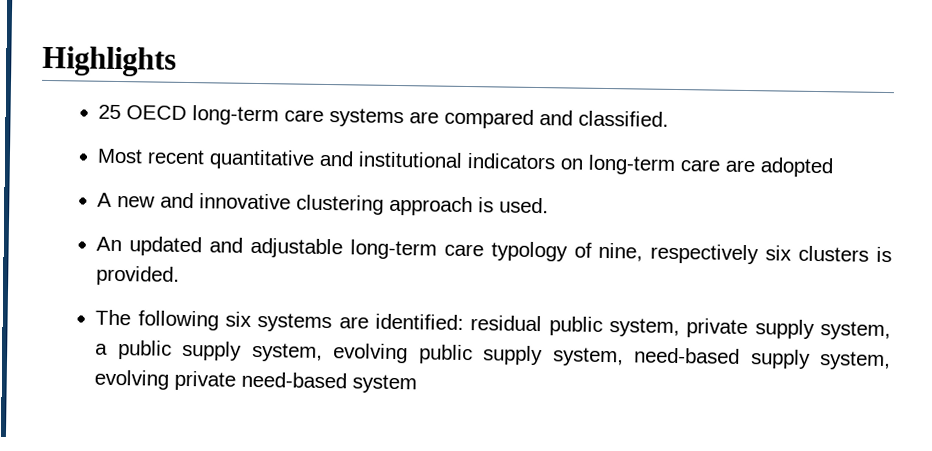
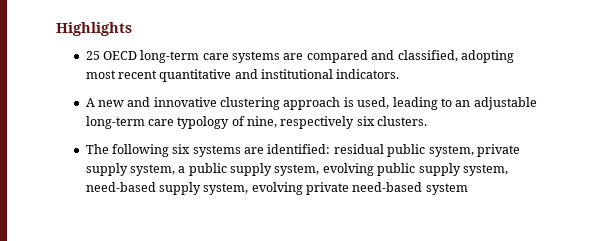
- 25 OECD long-term care systems are compared and classified.
- Most recent quantitative and institutional indicators on long-term care are adopted
+ 25 OECD long-term care systems are compared and classified, adopting most recent quantitative and institutional indicators.
- A new and innovative clustering approach is used.
- An updated and adjustable long-term care typology of nine, respectively six clusters is provided.
+ A new and innovative clustering approach is used, leading to an adjustable long-term care typology of nine, respectively six clusters.

